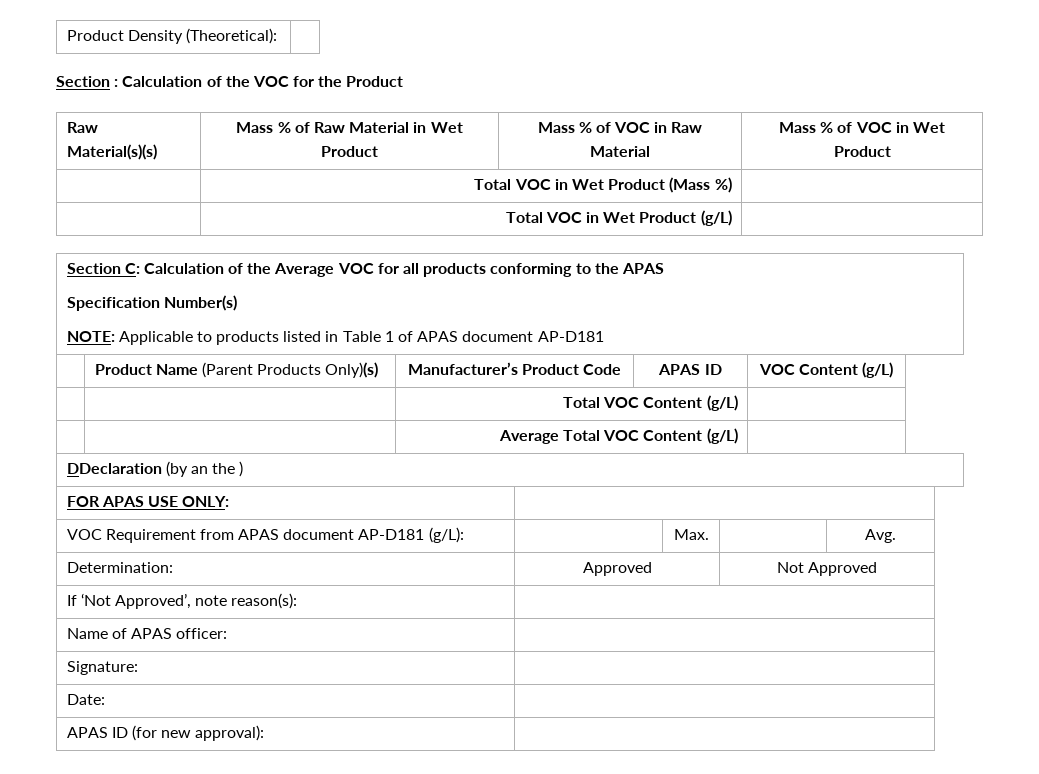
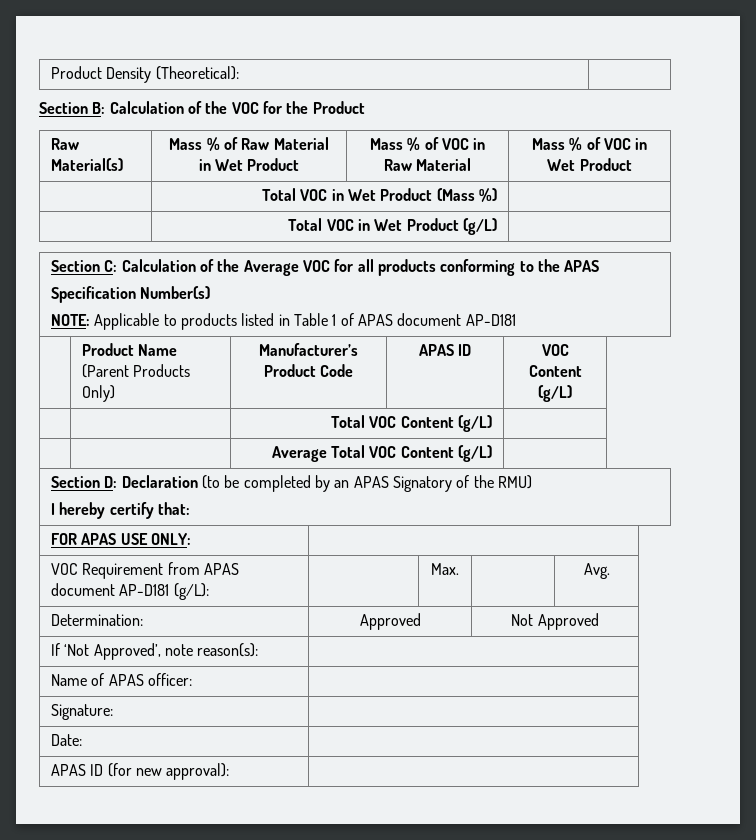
- Section : Calculation of the VOC for the Product
+ Section B: Calculation of the VOC for the Product
- Raw Material(s)(s) | Mass % of Raw Material in Wet Product | Mass % of VOC in Raw Material | Mass % of VOC in Wet Product
+ Raw Material(s) | Mass % of Raw Material in Wet Product | Mass % of VOC in Raw Material | Mass % of VOC in Wet Product
- | Product Name (Parent Products Only)(s) | Manufacturer’s Product Code | APAS ID | VOC Content (g/L)
+ | Product Name (Parent Products Only) | Manufacturer’s Product Code | APAS ID | VOC Content (g/L)
- DDeclaration (by an the )
+ Section D: Declaration (to be completed by an APAS Signatory of the RMU)
+ I hereby certify that:

